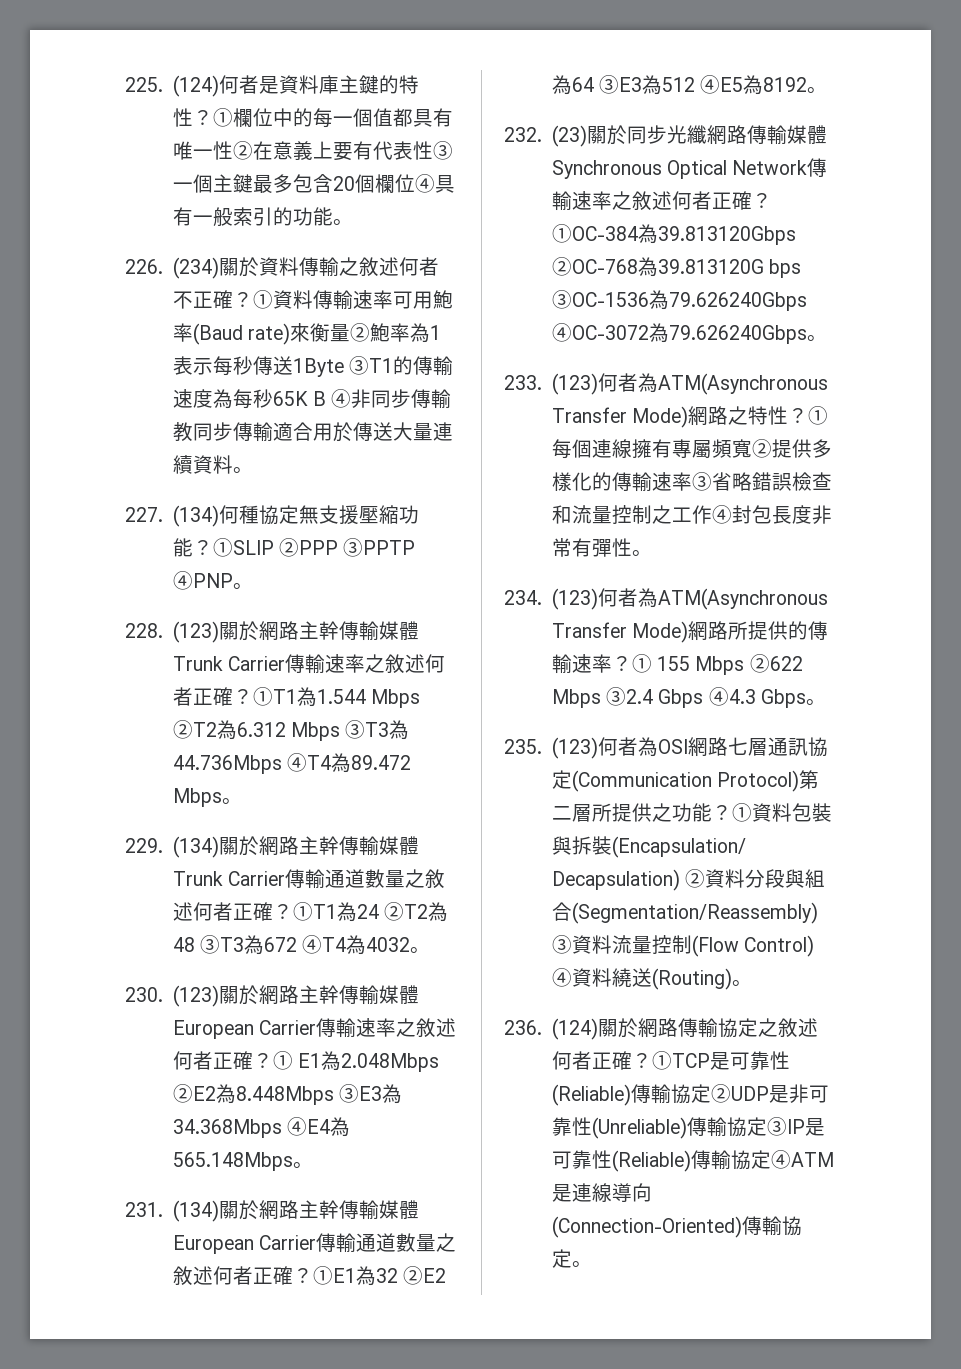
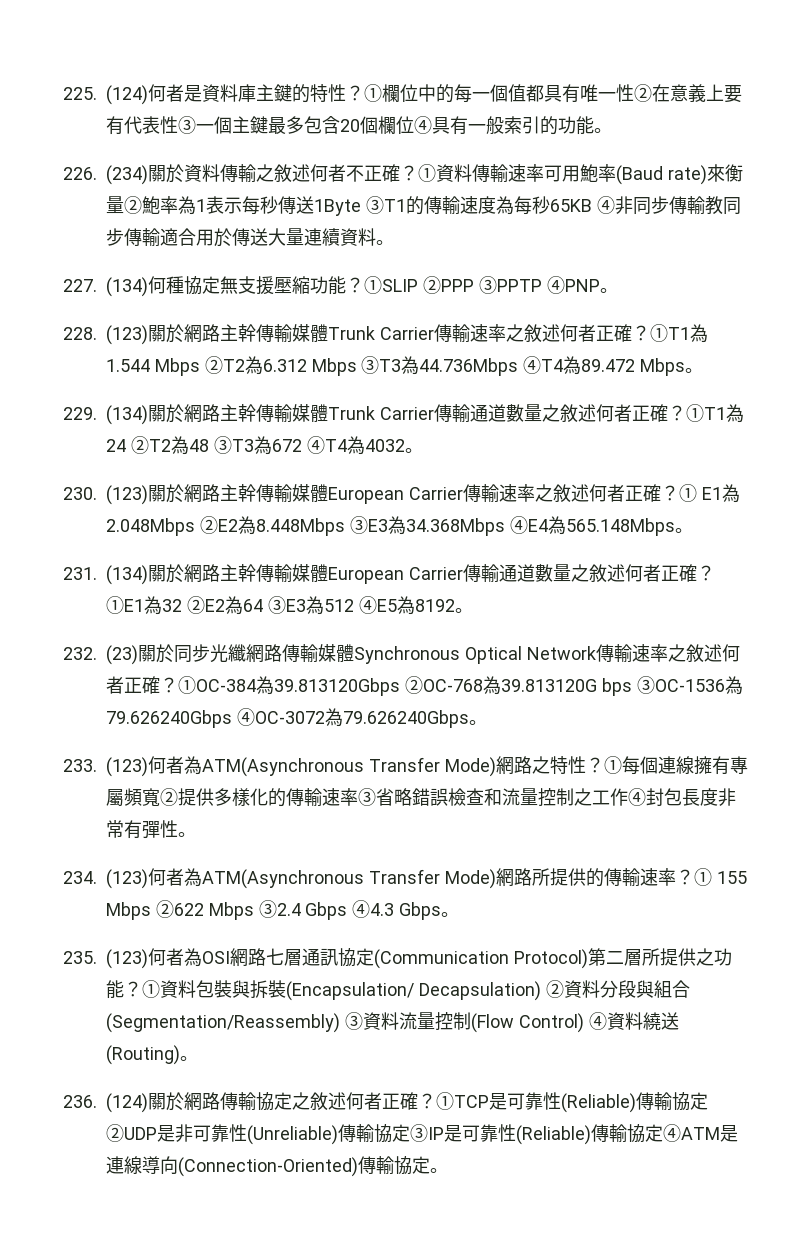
- ①資料傳輸速率可用鮑率(Baud rate)來衡量②鮑率為1表示每秒傳送1Byte ③T1的傳輸速度為每秒65K B ④非同步傳輸教同步傳輸適合用於傳送大量連續資料。
+ ①資料傳輸速率可用鮑率(Baud rate)來衡量②鮑率為1表示每秒傳送1Byte ③T1的傳輸速度為每秒65KB ④非同步傳輸教同步傳輸適合用於傳送大量連續資料。

